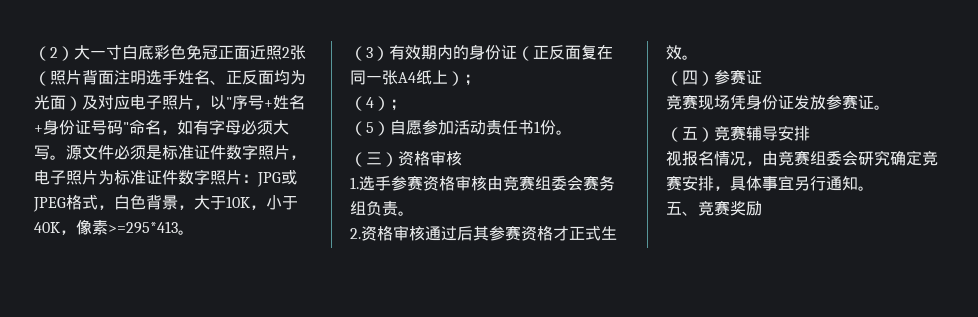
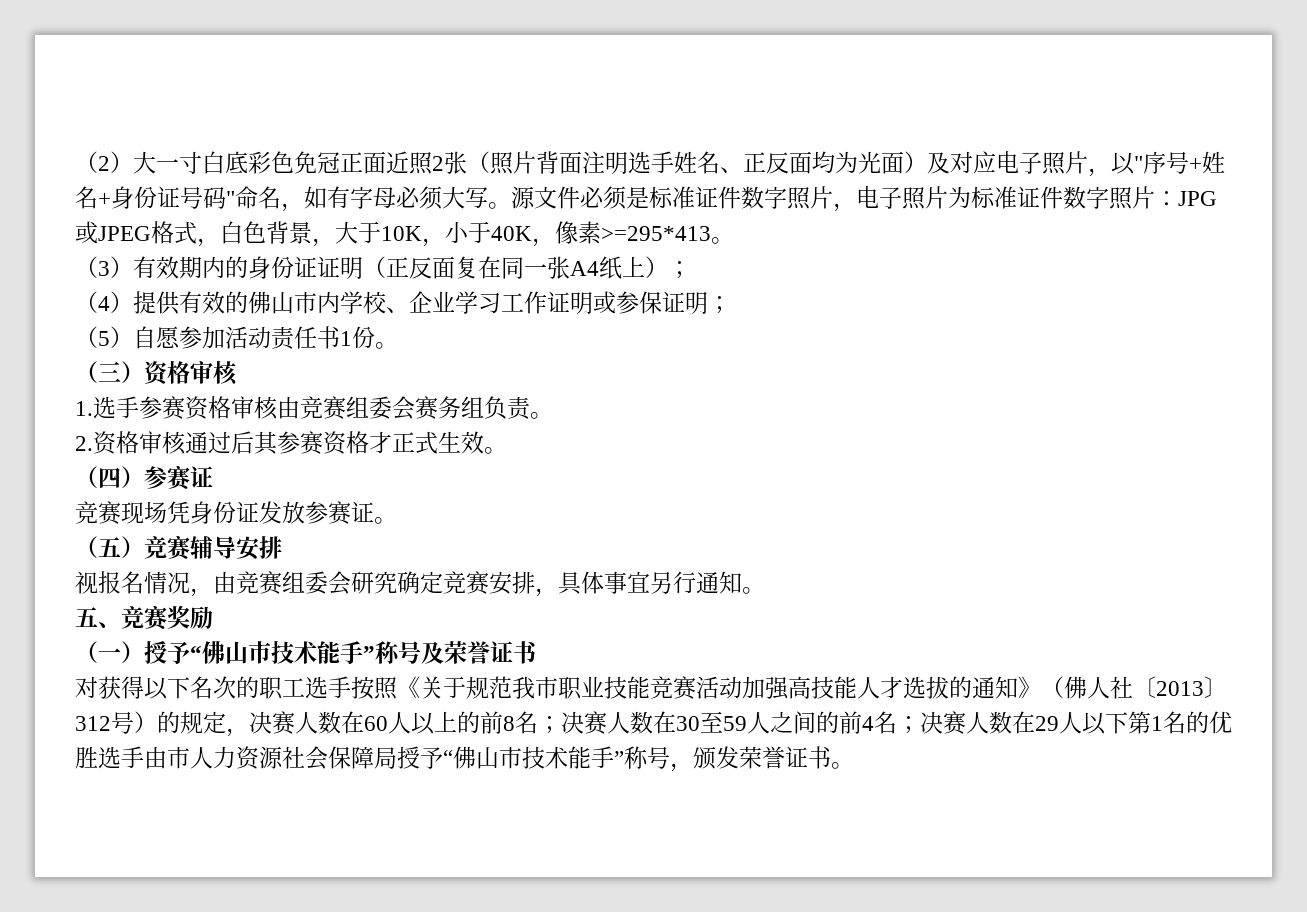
- （3）有效期内的身份证（正反面复在同一张A4纸上）；
+ （3）有效期内的身份证证明（正反面复在同一张A4纸上）；
- （4）；
+ （4）提供有效的佛山市内学校、企业学习工作证明或参保证明；
+ （一）授予“佛山市技术能手”称号及荣誉证书
+ 对获得以下名次的职工选手按照《关于规范我市职业技能竞赛活动加强高技能人才选拔的通知》（佛人社〔2013〕312号）的规定，决赛人数在60人以上的前8名；决赛人数在30至59人之间的前4名；决赛人数在29人以下第1名的优胜选手由市人力资源社会保障局授予“佛山市技术能手”称号，颁发荣誉证书。

